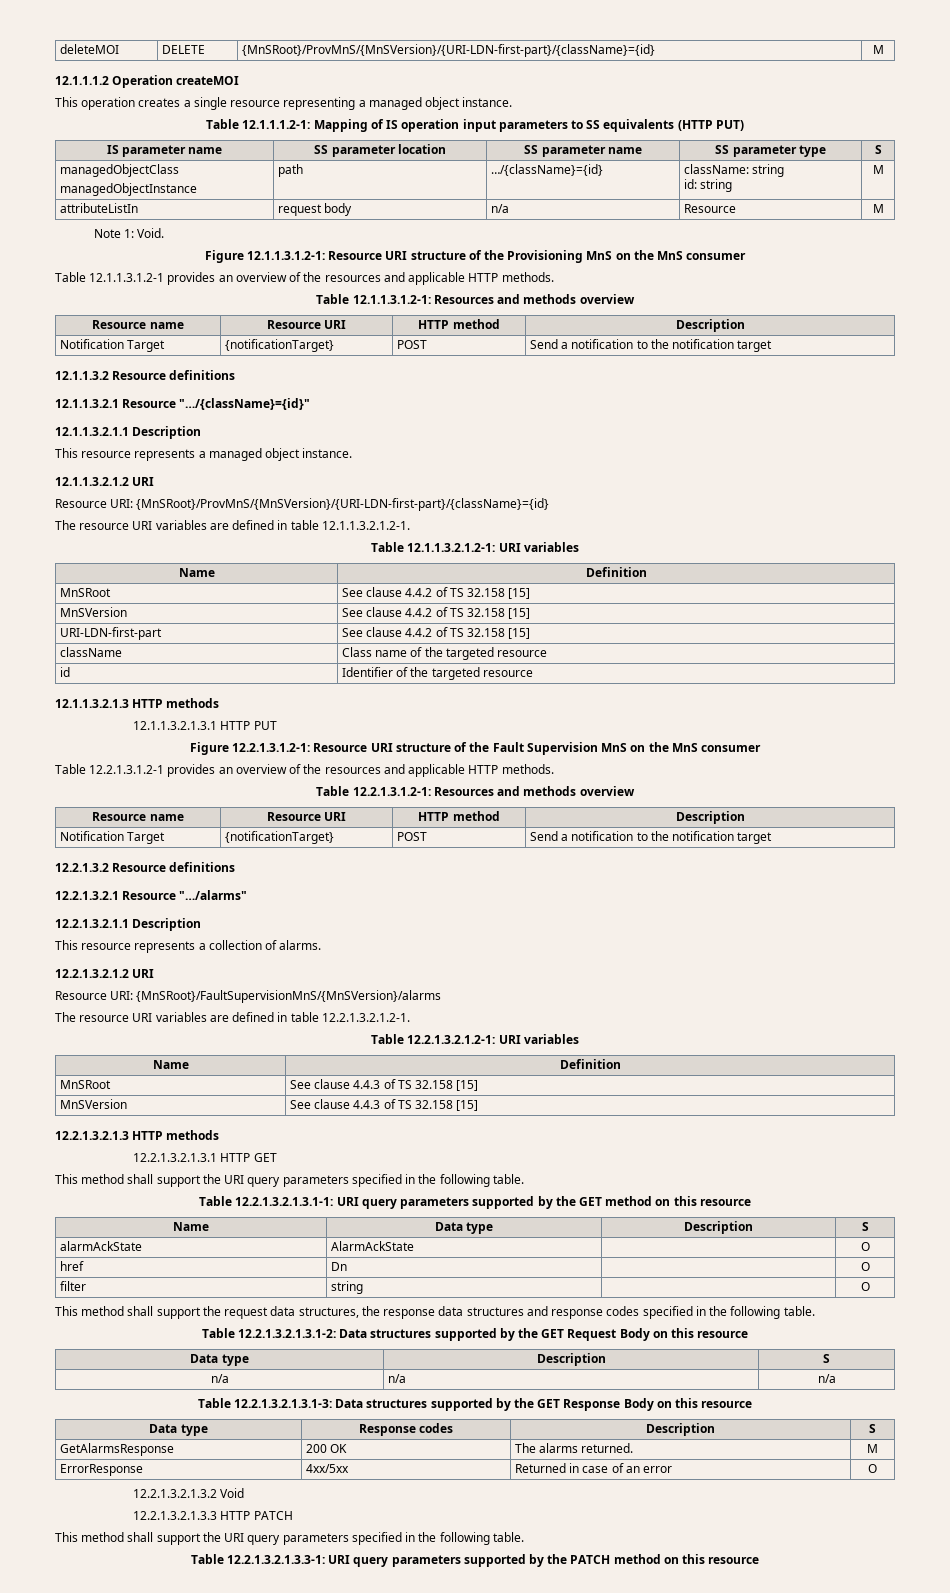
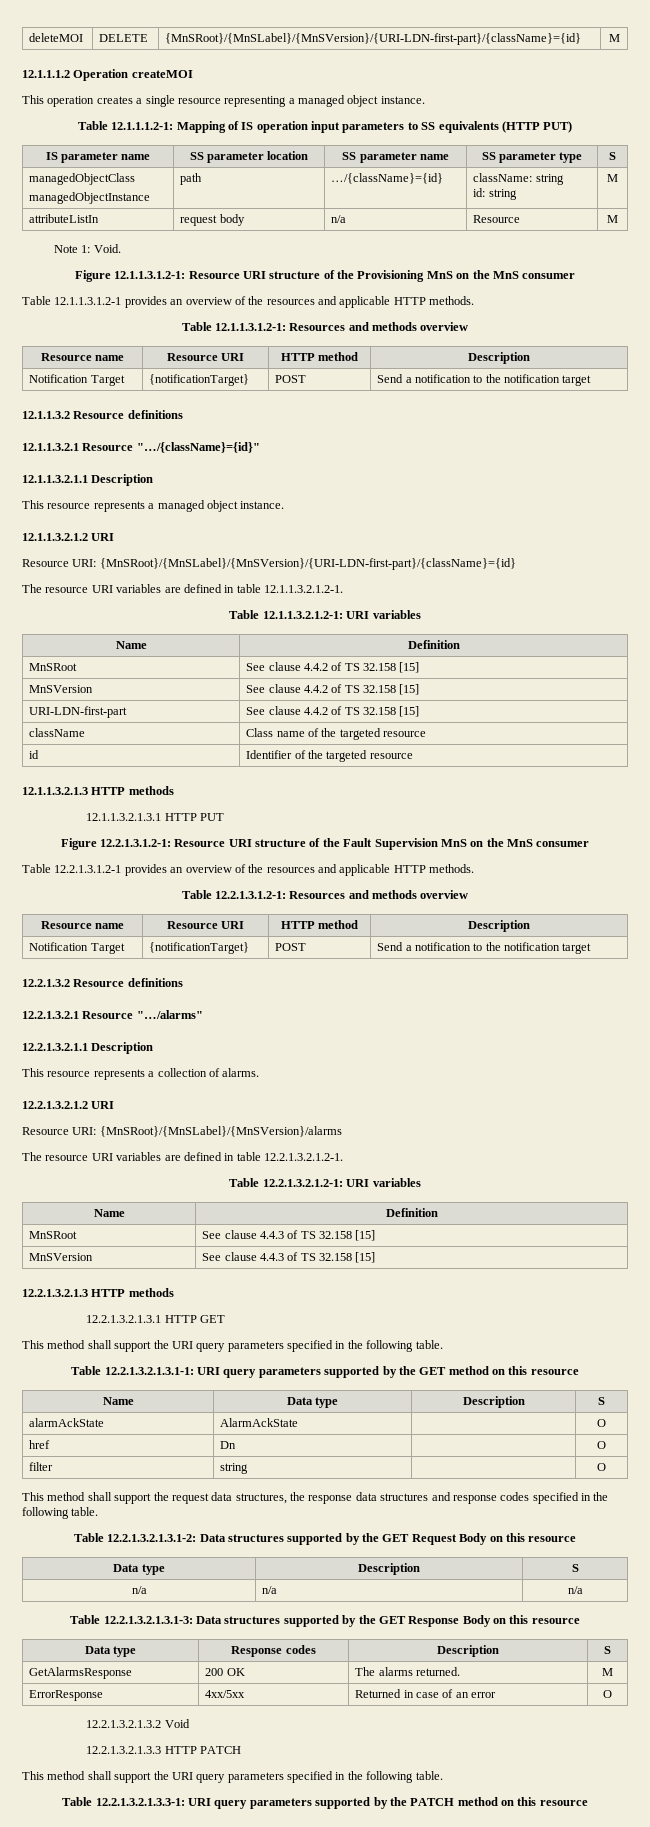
- deleteMOI | DELETE | {MnSRoot}/ProvMnS/{MnSVersion}/{URI-LDN-first-part}/{className}={id} | M
+ deleteMOI | DELETE | {MnSRoot}/{MnSLabel}/{MnSVersion}/{URI-LDN-first-part}/{className}={id} | M
- Resource URI: {MnSRoot}/ProvMnS/{MnSVersion}/{URI-LDN-first-part}/{className}={id}
+ Resource URI: {MnSRoot}/{MnSLabel}/{MnSVersion}/{URI-LDN-first-part}/{className}={id}
- Resource URI: {MnSRoot}/FaultSupervisionMnS/{MnSVersion}/alarms
+ Resource URI: {MnSRoot}/{MnSLabel}/{MnSVersion}/alarms

